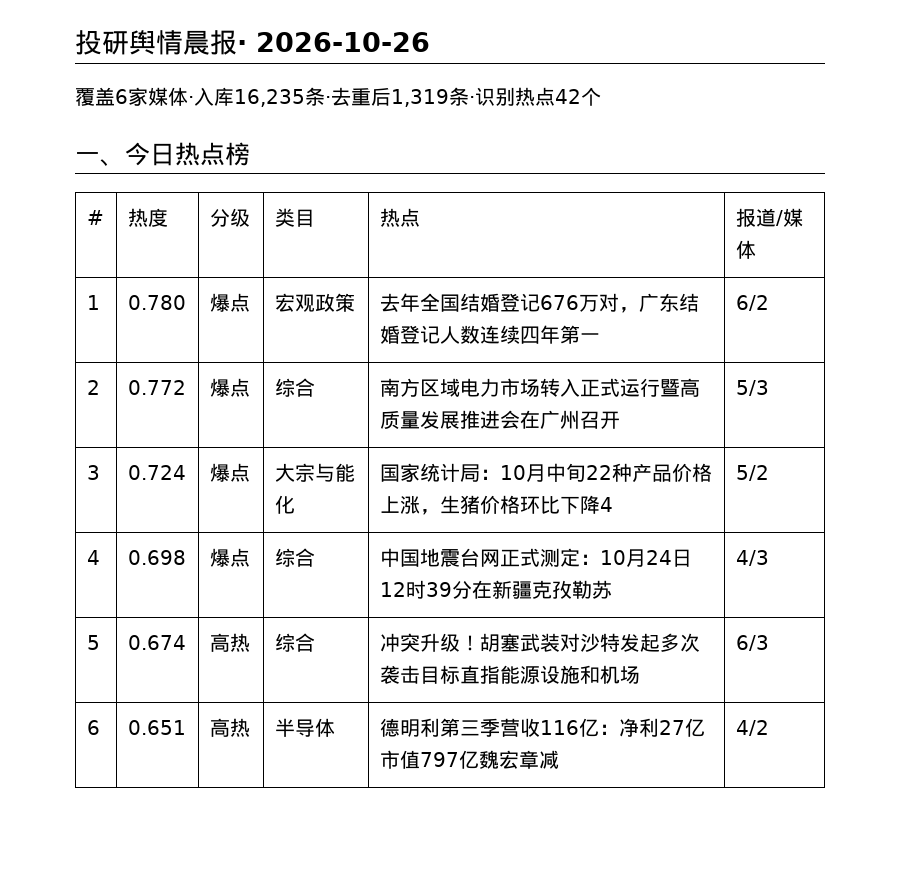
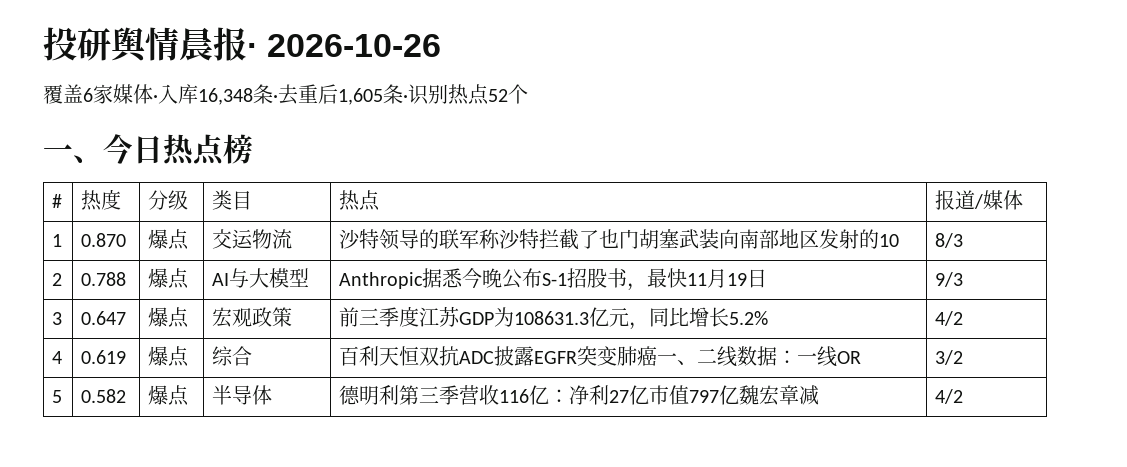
- 覆盖6家媒体·入库16,235条·去重后1,319条·识别热点42个
+ 覆盖6家媒体·入库16,348条·去重后1,605条·识别热点52个
- 1 | 0.780 | 爆点 | 宏观政策 | 去年全国结婚登记676万对，广东结婚登记人数连续四年第一 | 6/2
- 2 | 0.772 | 爆点 | 综合 | 南方区域电力市场转入正式运行暨高质量发展推进会在广州召开 | 5/3
- 3 | 0.724 | 爆点 | 大宗与能化 | 国家统计局：10月中旬22种产品价格上涨，生猪价格环比下降4 | 5/2
- 4 | 0.698 | 爆点 | 综合 | 中国地震台网正式测定：10月24日12时39分在新疆克孜勒苏 | 4/3
- 5 | 0.674 | 高热 | 综合 | 冲突升级！胡塞武装对沙特发起多次袭击目标直指能源设施和机场 | 6/3
- 6 | 0.651 | 高热 | 半导体 | 德明利第三季营收116亿：净利27亿市值797亿魏宏章减 | 4/2
+ 1 | 0.870 | 爆点 | 交运物流 | 沙特领导的联军称沙特拦截了也门胡塞武装向南部地区发射的10 | 8/3
+ 2 | 0.788 | 爆点 | AI与大模型 | Anthropic据悉今晚公布S-1招股书，最快11月19日 | 9/3
+ 3 | 0.647 | 爆点 | 宏观政策 | 前三季度江苏GDP为108631.3亿元，同比增长5.2% | 4/2
+ 4 | 0.619 | 爆点 | 综合 | 百利天恒双抗ADC披露EGFR突变肺癌一、二线数据：一线OR | 3/2
+ 5 | 0.582 | 爆点 | 半导体 | 德明利第三季营收116亿：净利27亿市值797亿魏宏章减 | 4/2

